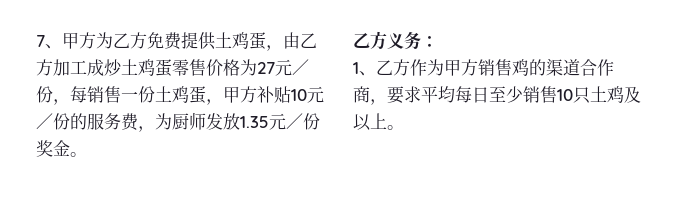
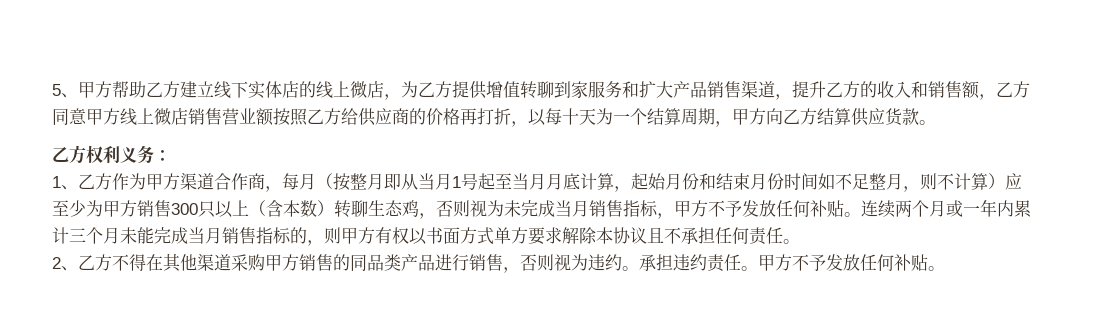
- 7、甲方为乙方免费提供土鸡蛋，由乙方加工成炒土鸡蛋零售价格为27元／份，每销售一份土鸡蛋，甲方补贴10元／份的服务费，为厨师发放1.35元／份奖金。
+ 5、甲方帮助乙方建立线下实体店的线上微店，为乙方提供增值转聊到家服务和扩大产品销售渠道，提升乙方的收入和销售额，乙方同意甲方线上微店销售营业额按照乙方给供应商的价格再打折，以每十天为一个结算周期，甲方向乙方结算供应货款。
- 乙方义务：
+ 乙方权利义务：
- 1、乙方作为甲方销售鸡的渠道合作商，要求平均每日至少销售10只土鸡及以上。
+ 1、乙方作为甲方渠道合作商，每月（按整月即从当月1号起至当月月底计算，起始月份和结束月份时间如不足整月，则不计算）应至少为甲方销售300只以上（含本数）转聊生态鸡，否则视为未完成当月销售指标，甲方不予发放任何补贴。连续两个月或一年内累计三个月未能完成当月销售指标的，则甲方有权以书面方式单方要求解除本协议且不承担任何责任。
+ 2、乙方不得在其他渠道采购甲方销售的同品类产品进行销售，否则视为违约。承担违约责任。甲方不予发放任何补贴。

